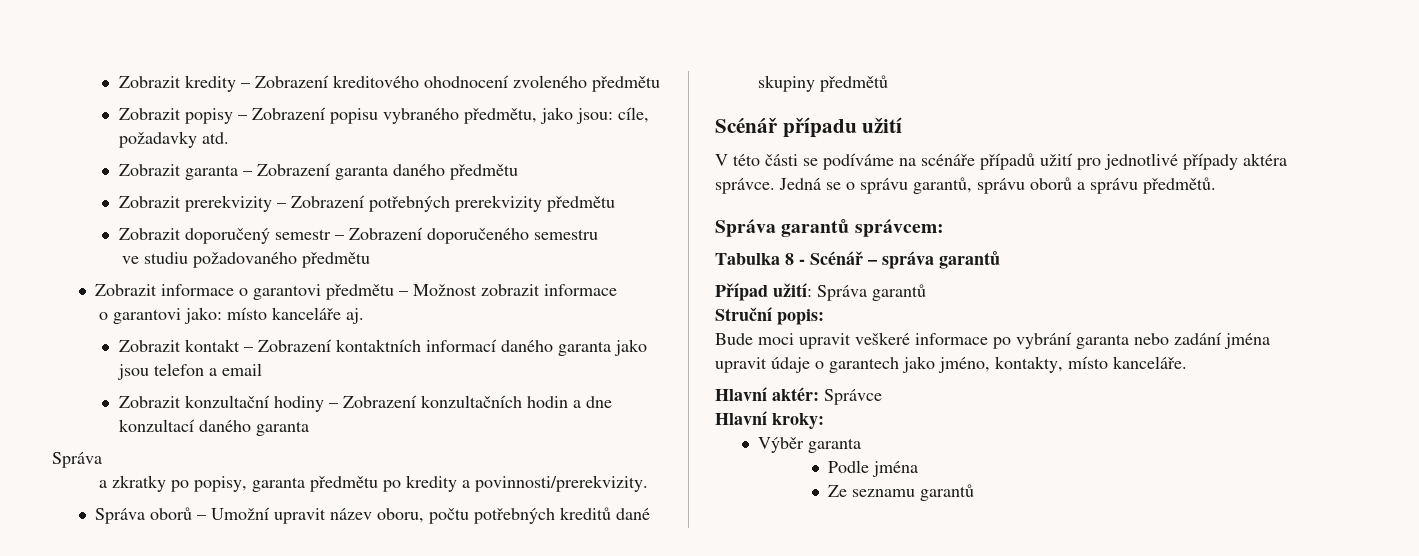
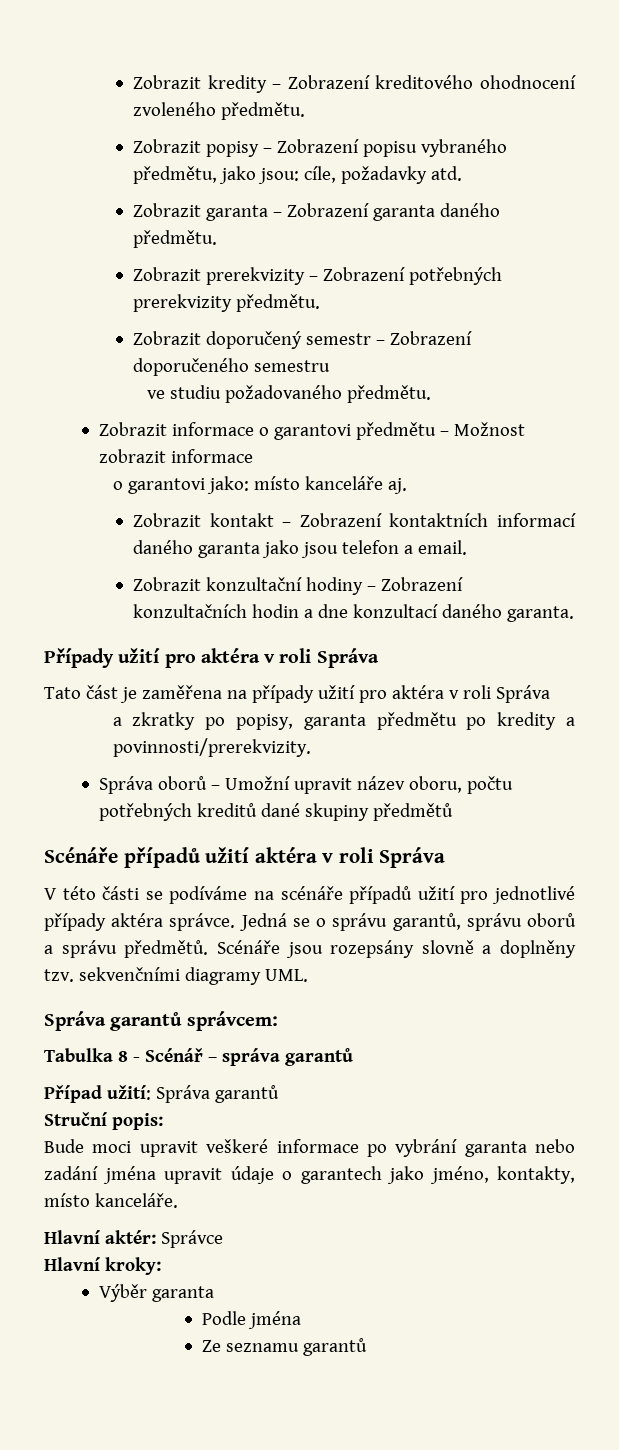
- Zobrazit kredity – Zobrazení kreditového ohodnocení zvoleného předmětu
+ Zobrazit kredity – Zobrazení kreditového ohodnocení zvoleného předmětu.
- Zobrazit garanta – Zobrazení garanta daného předmětu
+ Zobrazit garanta – Zobrazení garanta daného předmětu.
- Zobrazit prerekvizity – Zobrazení potřebných prerekvizity předmětu
+ Zobrazit prerekvizity – Zobrazení potřebných prerekvizity předmětu.
- ve studiu požadovaného předmětu
+ ve studiu požadovaného předmětu.
- Zobrazit kontakt – Zobrazení kontaktních informací daného garanta jako jsou telefon a email
+ Zobrazit kontakt – Zobrazení kontaktních informací daného garanta jako jsou telefon a email.
- Zobrazit konzultační hodiny – Zobrazení konzultačních hodin a dne konzultací daného garanta
- Správa
+ Zobrazit konzultační hodiny – Zobrazení konzultačních hodin a dne konzultací daného garanta.
+ Případy užití pro aktéra v roli Správa
+ Tato část je zaměřena na případy užití pro aktéra v roli Správa
- Scénář případu užití
+ Scénáře případů užití aktéra v roli Správa
+ Scénáře jsou rozepsány slovně a doplněny tzv. sekvenčními diagramy UML.

